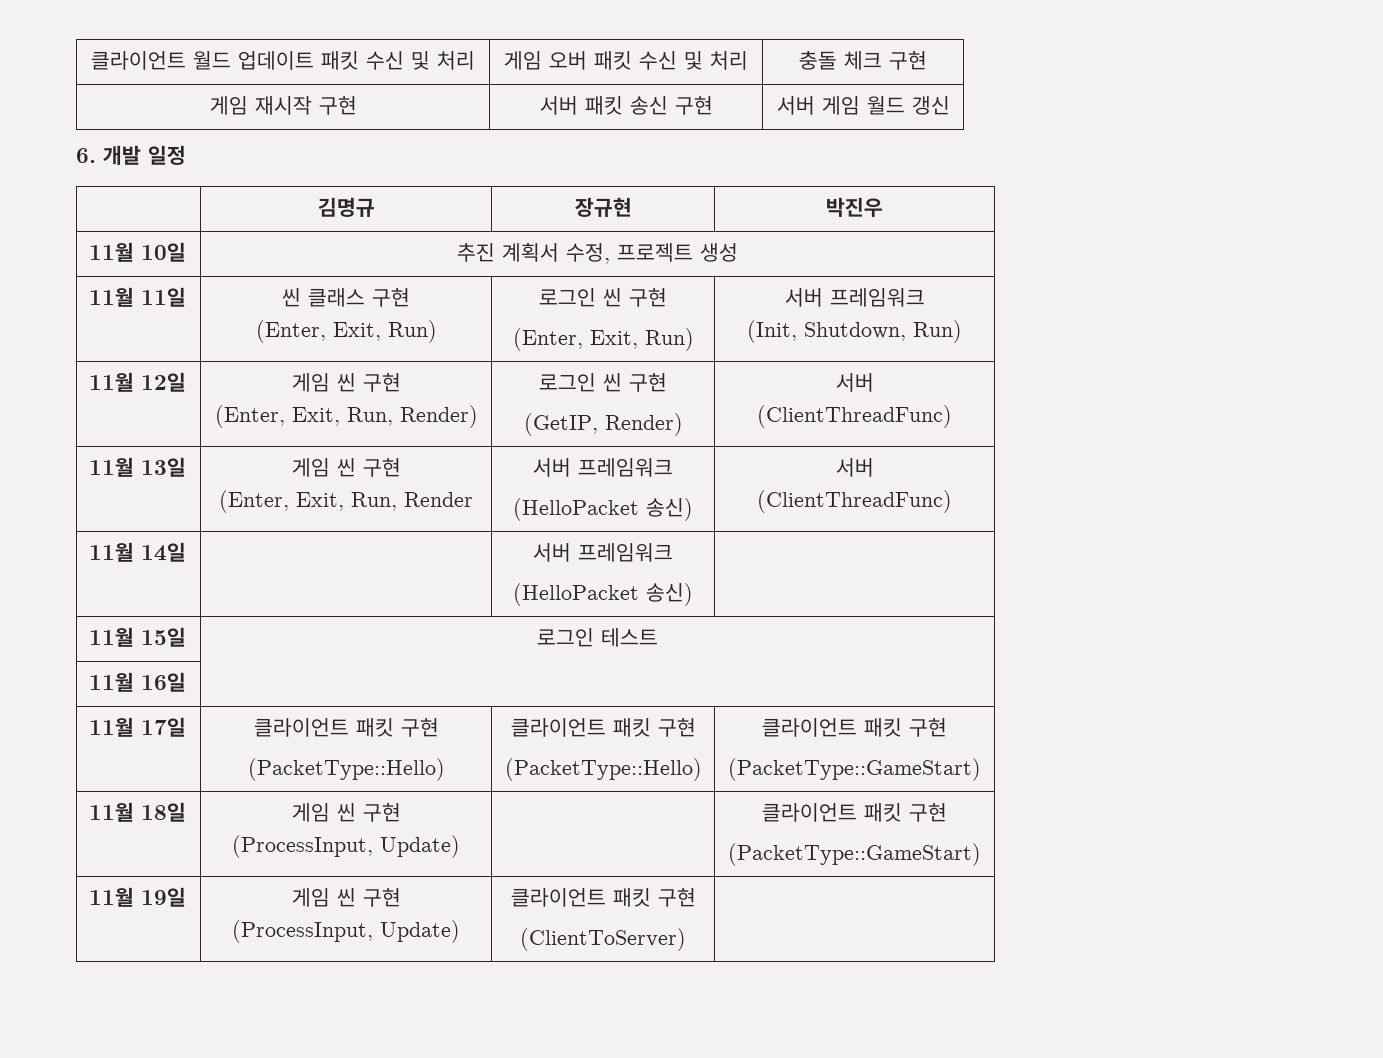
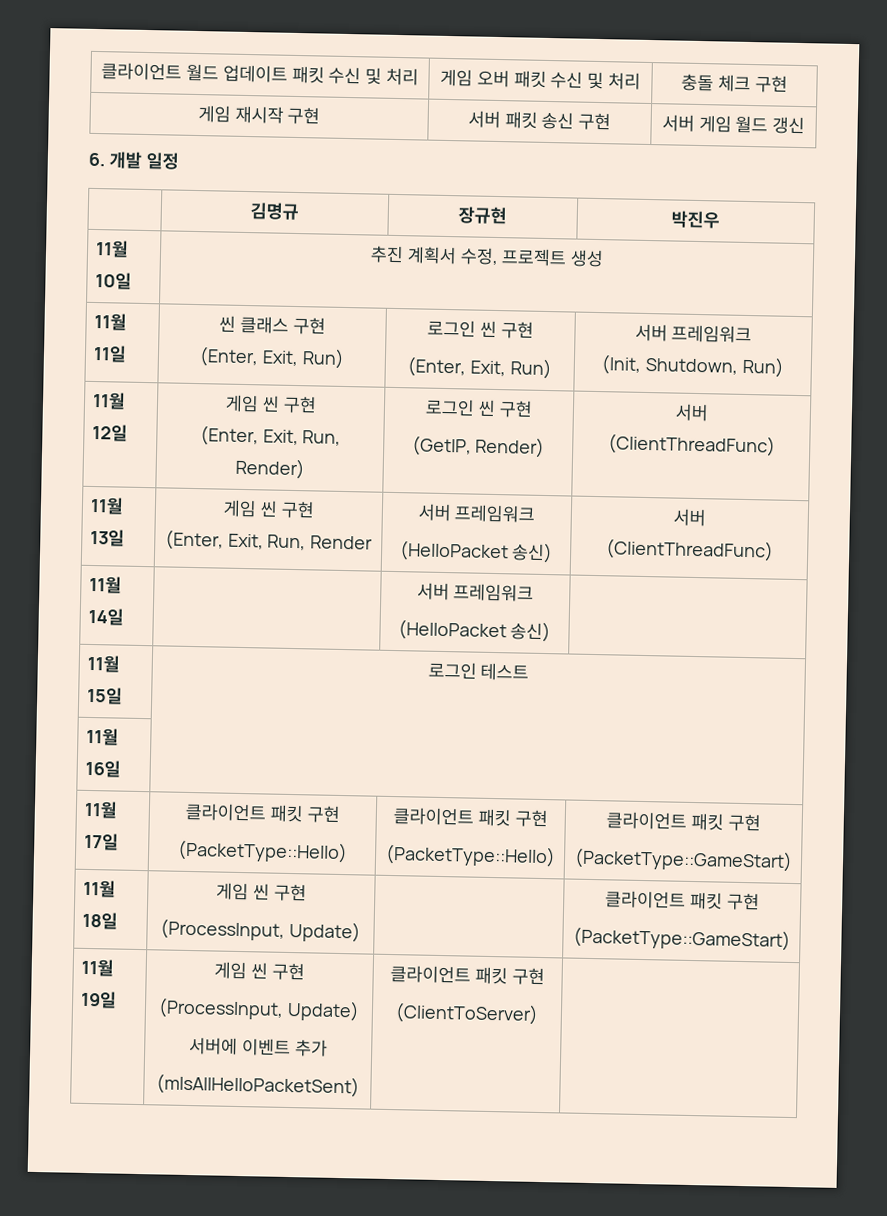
  11월 19일 | 게임 씬 구현
- (ProcessInput, Update) | 클라이언트 패킷 구현
+ (ProcessInput, Update)
+ 서버에 이벤트 추가
+ (mIsAllHelloPacketSent) | 클라이언트 패킷 구현

